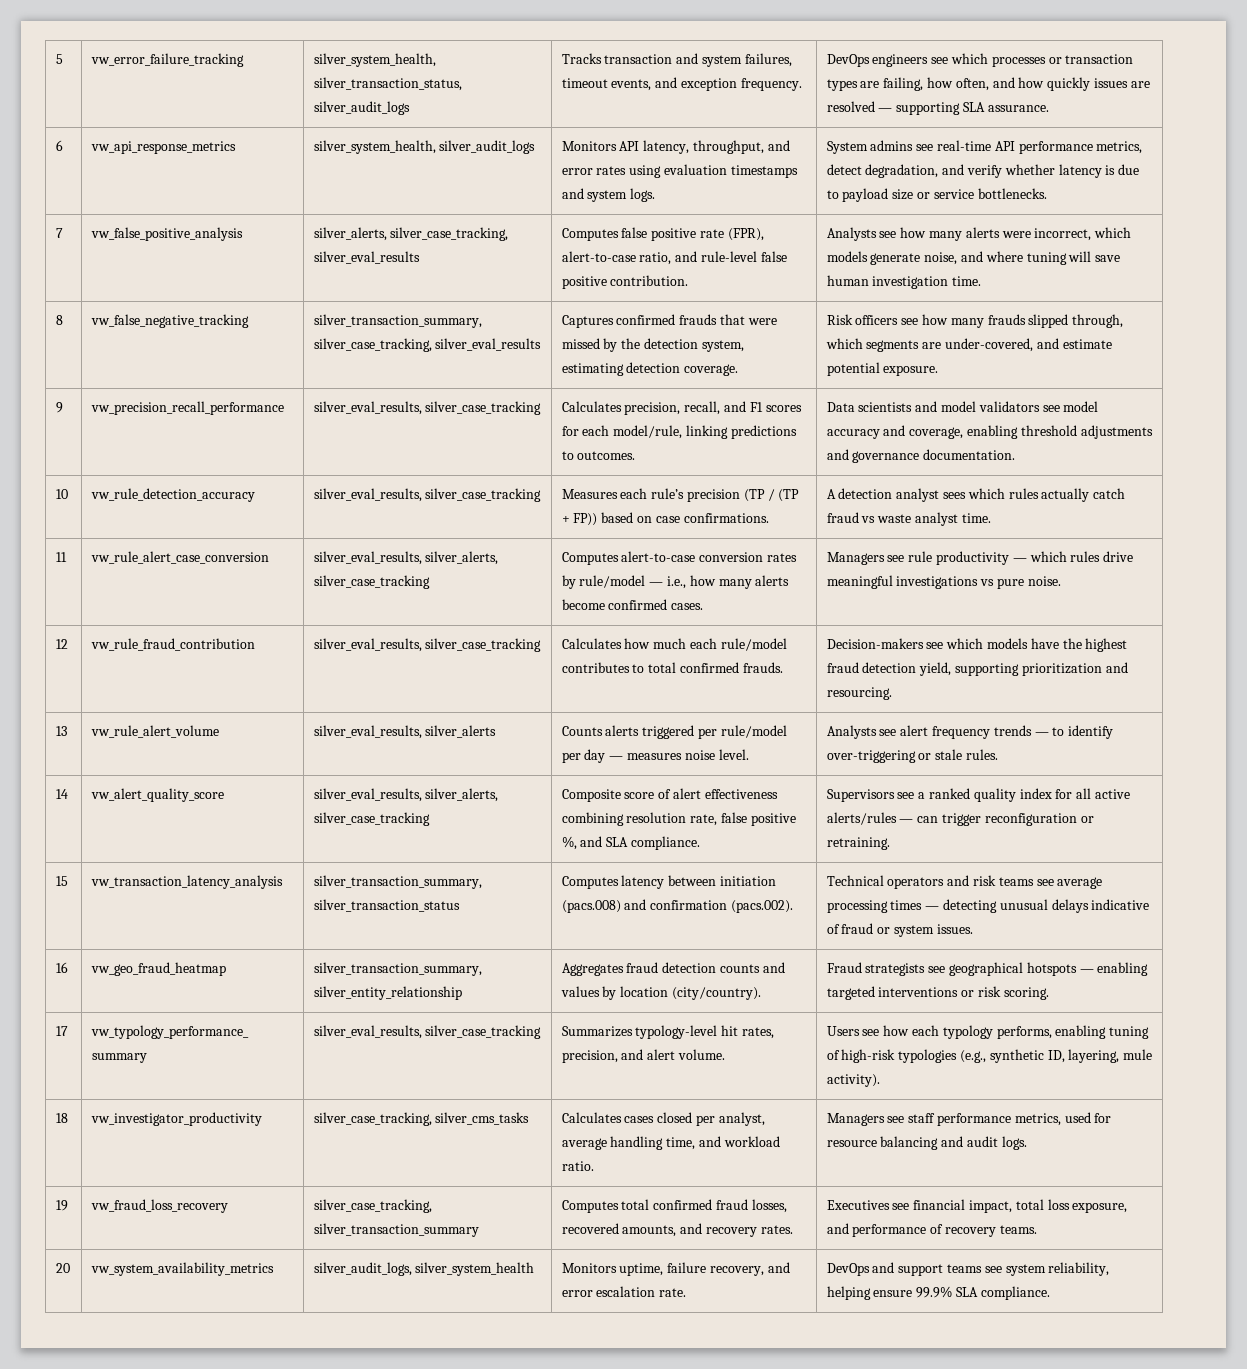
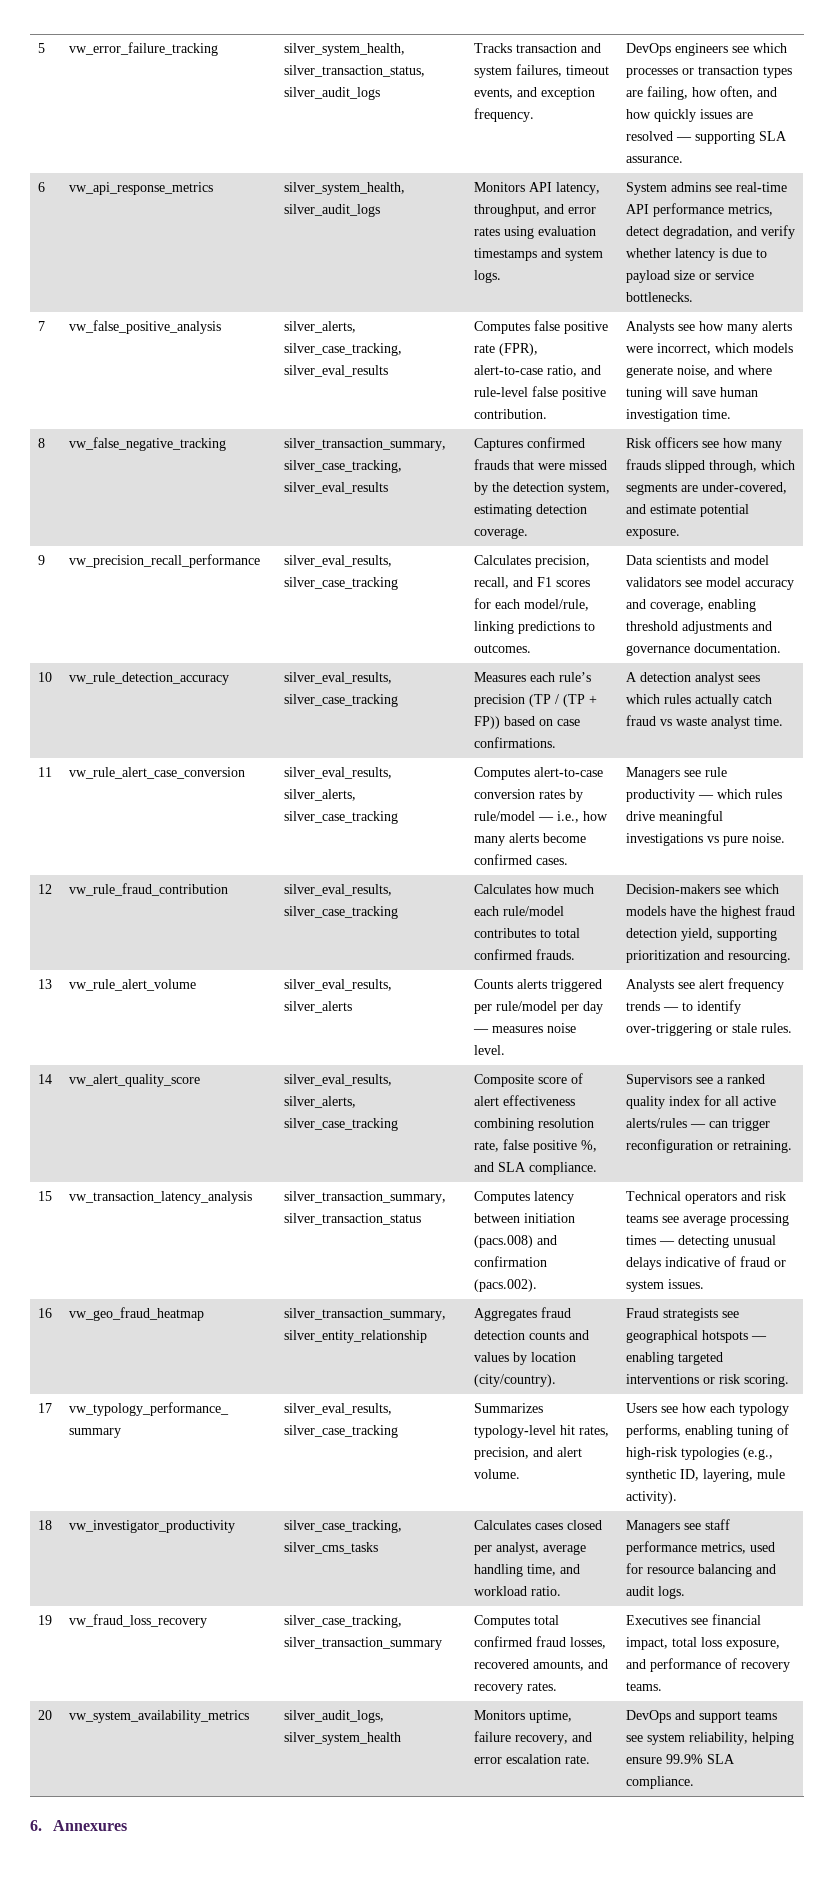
+ 6. Annexures

